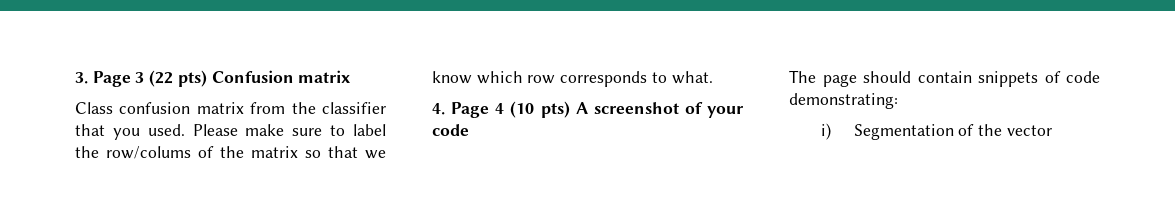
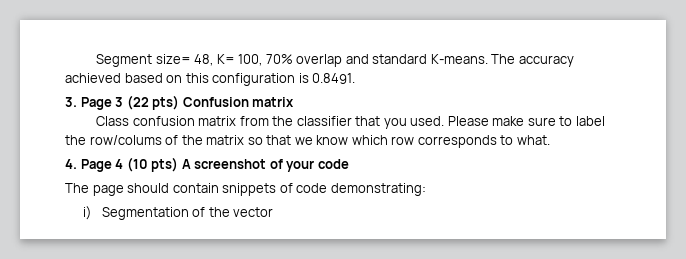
+ Segment size= 48, K= 100, 70% overlap and standard K-means. The accuracy achieved based on this configuration is 0.8491.

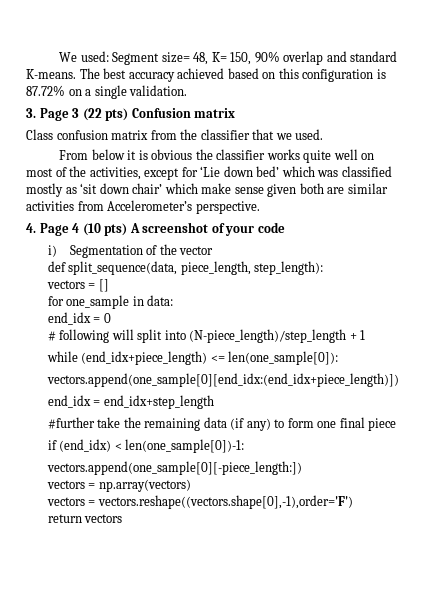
- Segment size= 48, K= 100, 70% overlap and standard K-means.
+ We used: Segment size= 48, K= 150, 90% overlap and standard K-means.
- The accuracy achieved based on this configuration is 0.8491.
+ The best accuracy achieved based on this configuration is 87.72% on a single validation.
- Class confusion matrix from the classifier that you used. Please make sure to label the row/colums of the matrix so that we know which row corresponds to what.
+ Class confusion matrix from the classifier that we used.
+ From below it is obvious the classifier works quite well on most of the activities, except for ‘Lie down bed’ which was classified mostly as ‘sit down chair’ which make sense given both are similar activities from Accelerometer’s perspective.
- The page should contain snippets of code demonstrating:
+ def split_sequence(data, piece_length, step_length):
+ vectors = []
+ for one_sample in data:
+ end_idx = 0
+ # following will split into (N-piece_length)/step_length + 1
+ while (end_idx+piece_length) <= len(one_sample[0]):
+ vectors.append(one_sample[0][end_idx:(end_idx+piece_length)])
+ end_idx = end_idx+step_length
+ #further take the remaining data (if any) to form one final piece
+ if (end_idx) < len(one_sample[0])-1:
+ vectors.append(one_sample[0][-piece_length:])
+ vectors = np.array(vectors)
+ vectors = vectors.reshape((vectors.shape[0],-1),order='F')
+ return vectors

